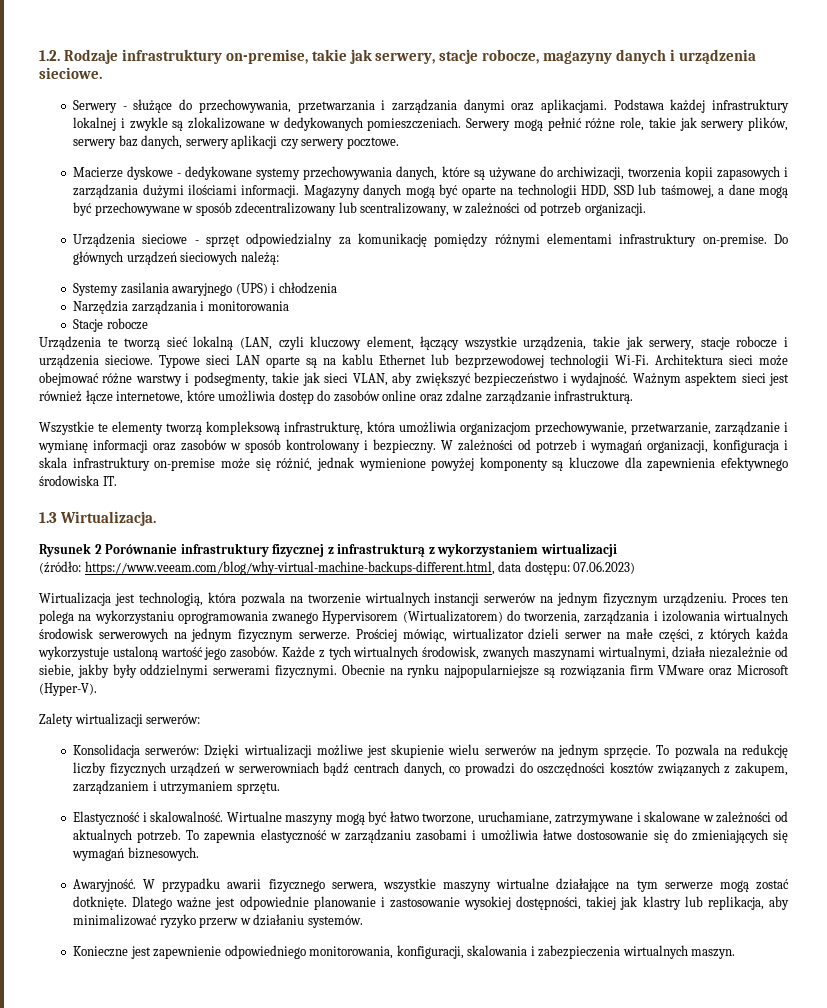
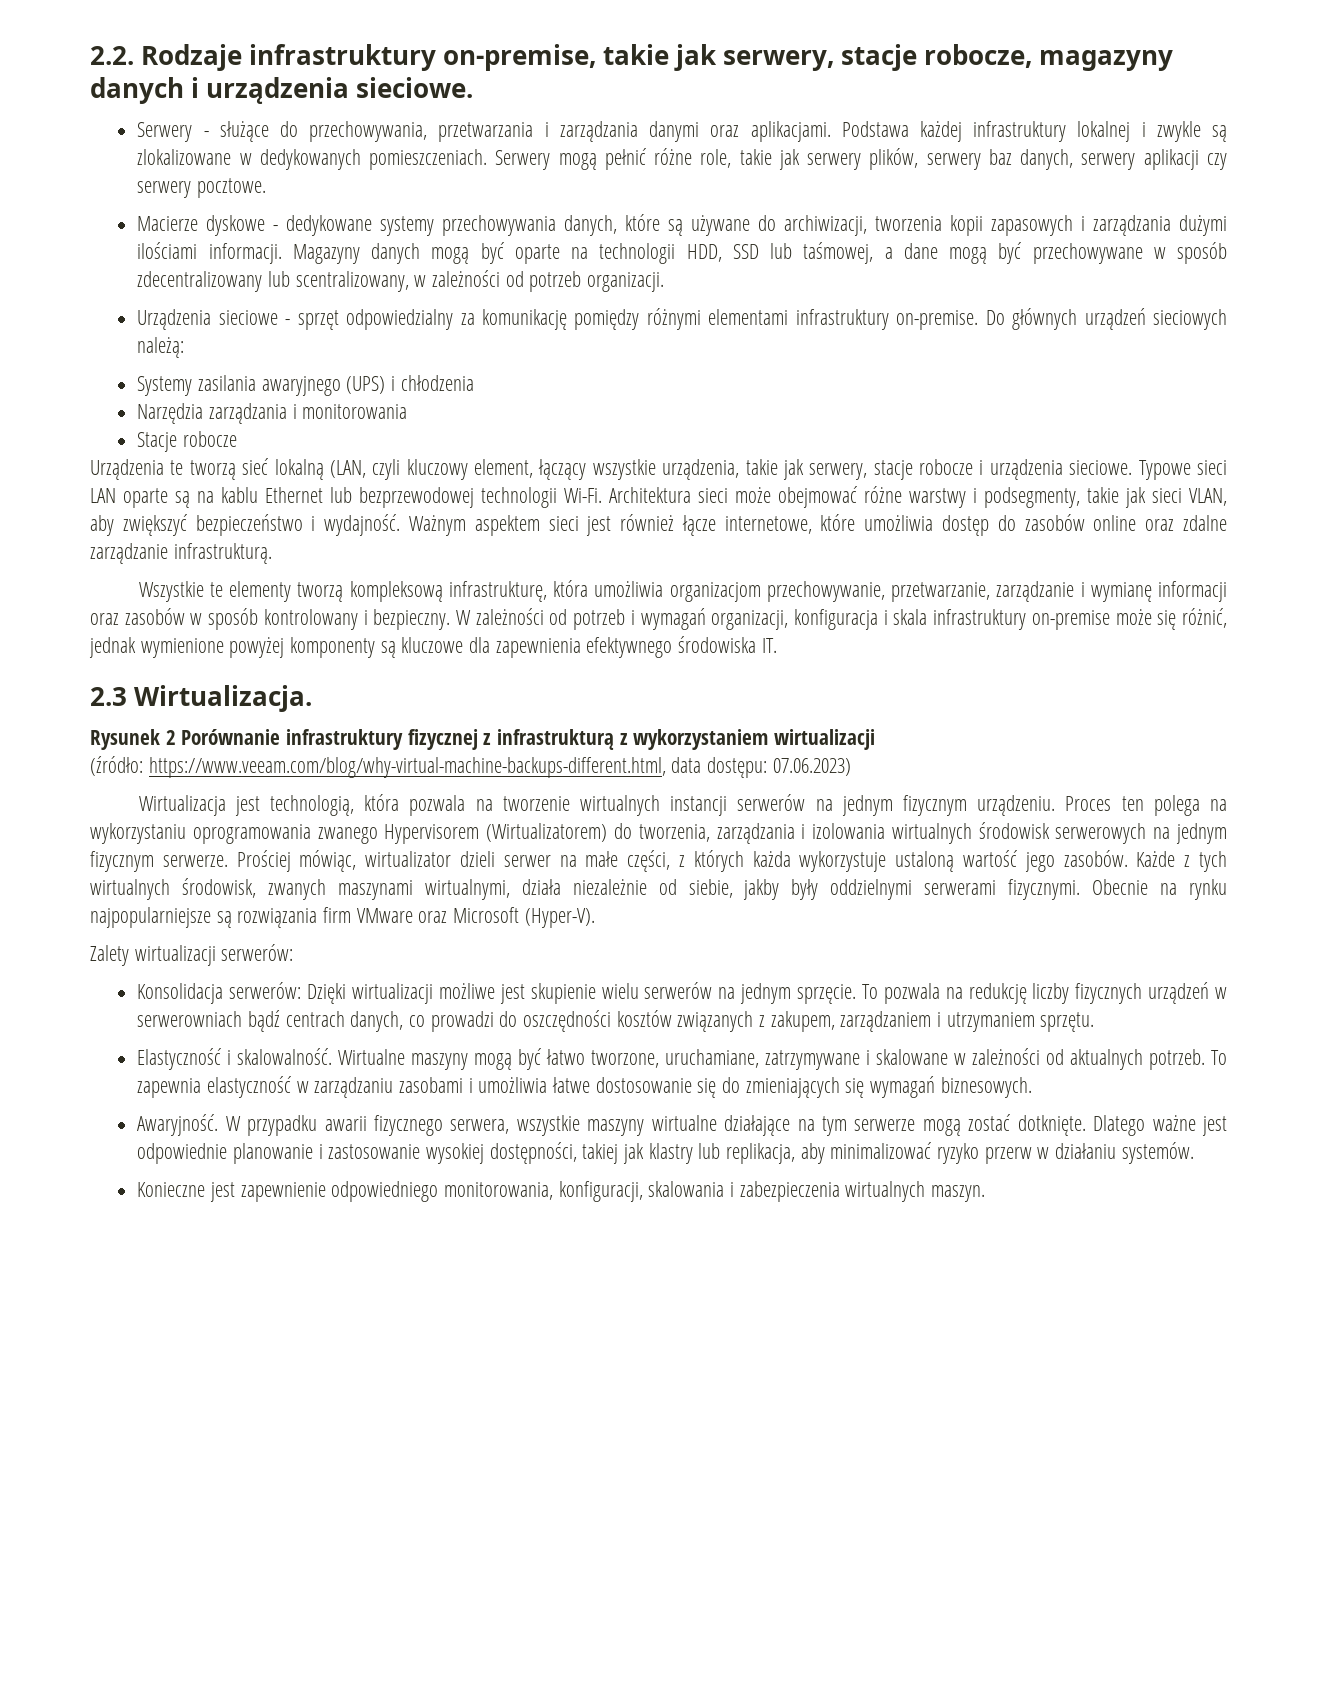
- 1.2. Rodzaje infrastruktury on-premise, takie jak serwery, stacje robocze, magazyny danych i urządzenia sieciowe.
+ 2.2. Rodzaje infrastruktury on-premise, takie jak serwery, stacje robocze, magazyny danych i urządzenia sieciowe.
- 1.3 Wirtualizacja.
+ 2.3 Wirtualizacja.

